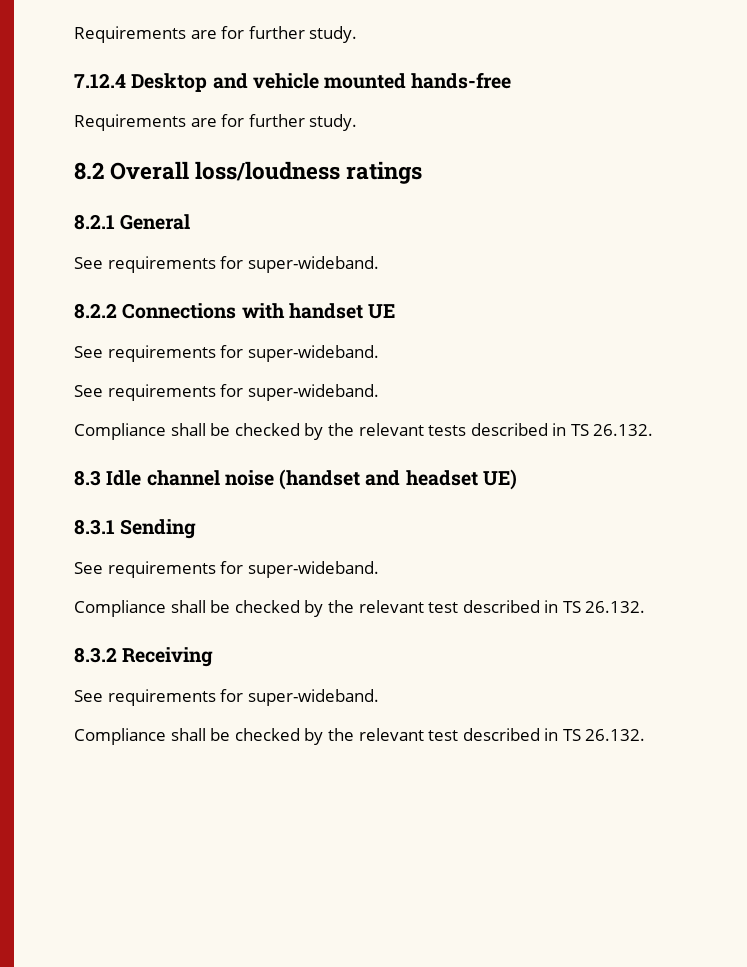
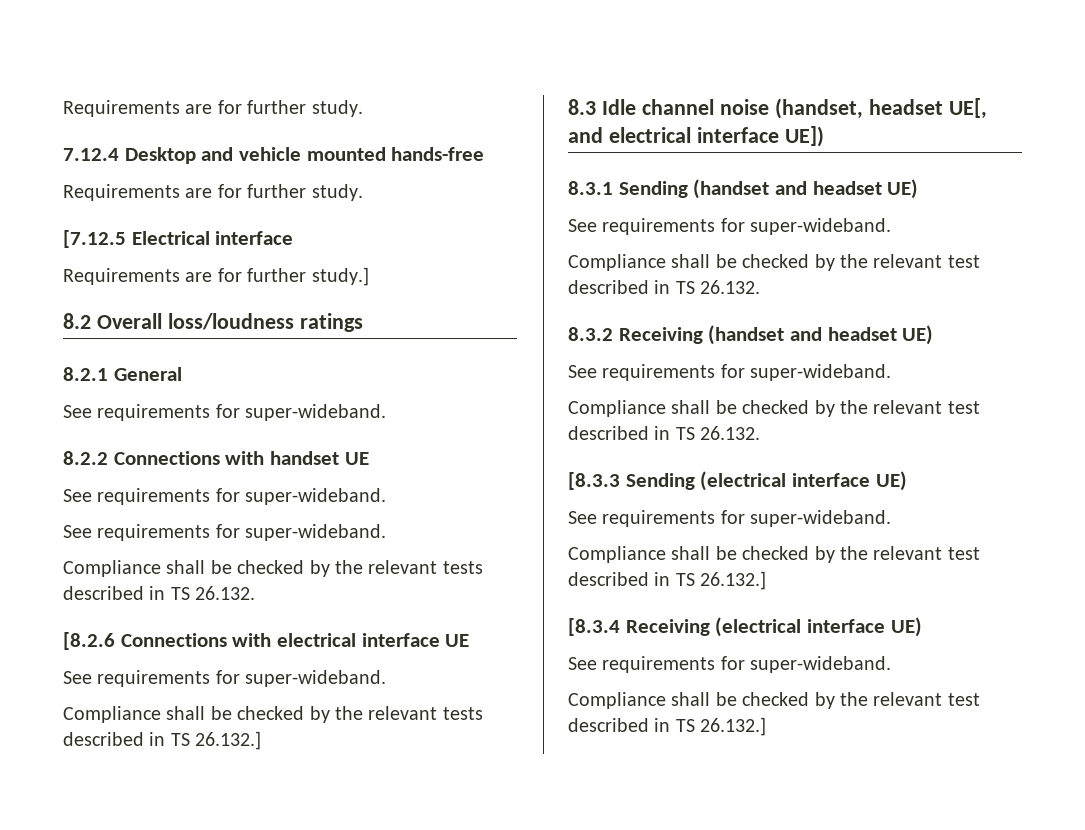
+ [7.12.5 Electrical interface
+ Requirements are for further study.]
- 8.3 Idle channel noise (handset and headset UE)
- 8.3.1 Sending
+ [8.2.6 Connections with electrical interface UE
+ See requirements for super-wideband.
+ Compliance shall be checked by the relevant tests described in TS 26.132.]
+ 8.3 Idle channel noise (handset, headset UE[, and electrical interface UE])
+ 8.3.1 Sending (handset and headset UE)
- 8.3.2 Receiving
+ 8.3.2 Receiving (handset and headset UE)
+ [8.3.3 Sending (electrical interface UE)
+ See requirements for super-wideband.
+ Compliance shall be checked by the relevant test described in TS 26.132.]
+ [8.3.4 Receiving (electrical interface UE)
+ See requirements for super-wideband.
+ Compliance shall be checked by the relevant test described in TS 26.132.]

